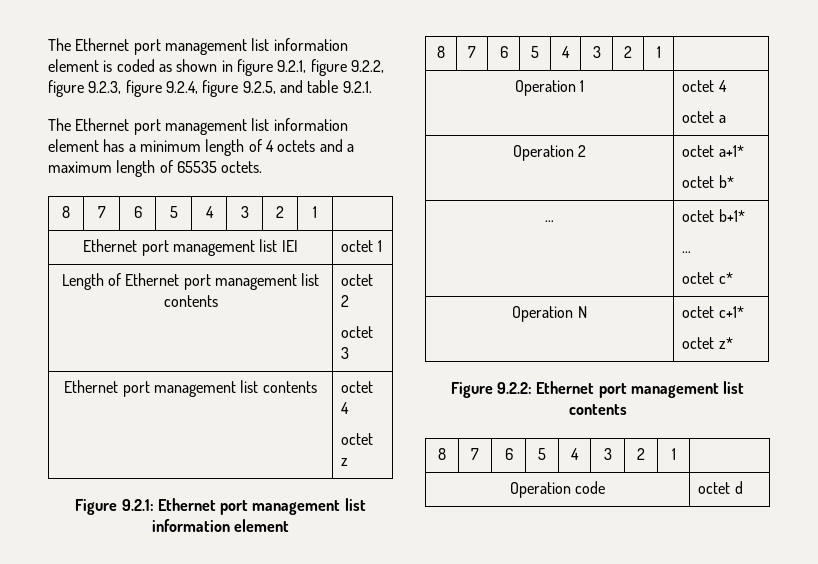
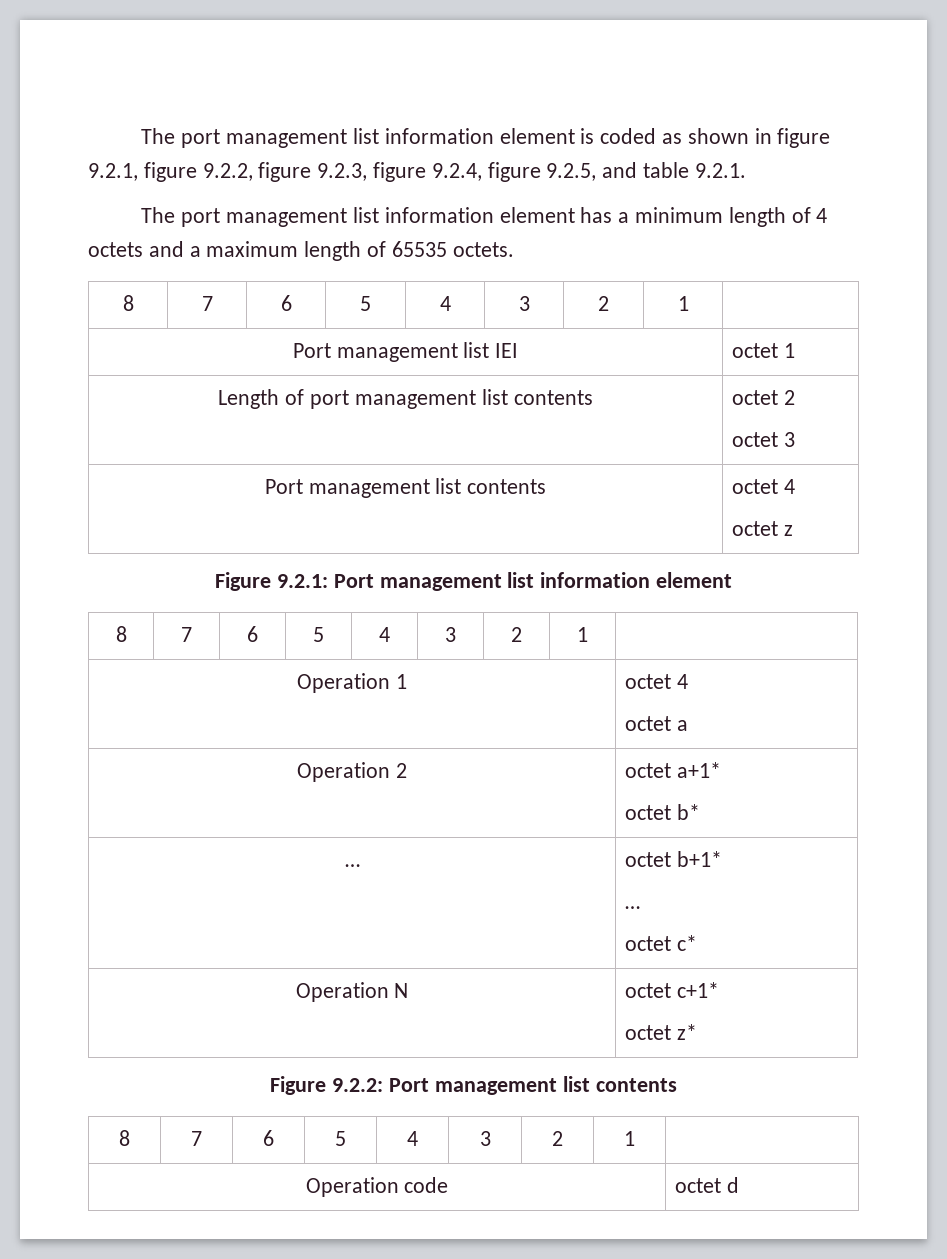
- The Ethernet port management list information element is coded as shown in figure 9.2.1, figure 9.2.2, figure 9.2.3, figure 9.2.4, figure 9.2.5, and table 9.2.1.
+ The port management list information element is coded as shown in figure 9.2.1, figure 9.2.2, figure 9.2.3, figure 9.2.4, figure 9.2.5, and table 9.2.1.
- The Ethernet port management list information element has a minimum length of 4 octets and a maximum length of 65535 octets.
+ The port management list information element has a minimum length of 4 octets and a maximum length of 65535 octets.
- Ethernet port management list IEI | octet 1
+ Port management list IEI | octet 1
- Length of Ethernet port management list contents | octet 2
+ Length of port management list contents | octet 2
- Ethernet port management list contents | octet 4
+ Port management list contents | octet 4
- Figure 9.2.1: Ethernet port management list information element
+ Figure 9.2.1: Port management list information element
- Figure 9.2.2: Ethernet port management list contents
+ Figure 9.2.2: Port management list contents

